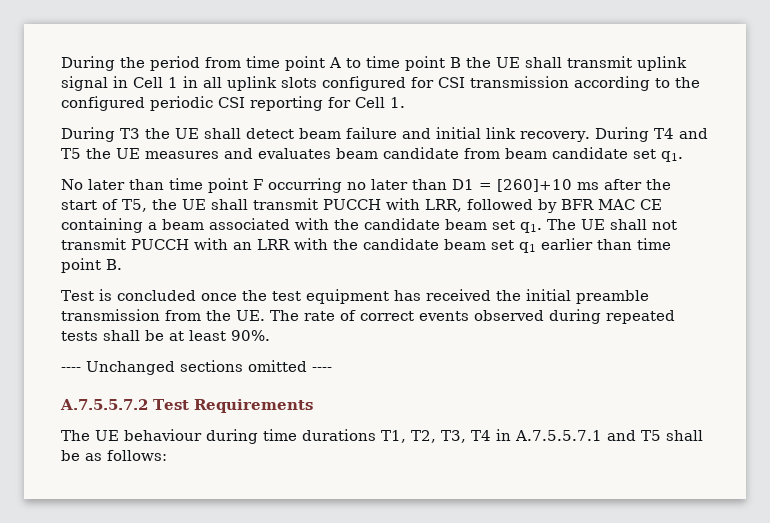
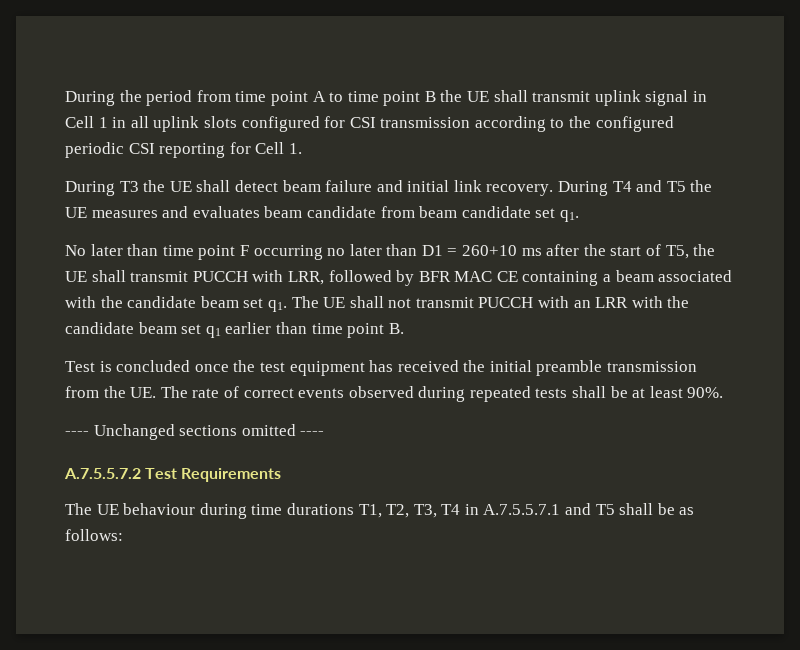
- No later than time point F occurring no later than D1 = [260]+10 ms after the start of T5, the UE shall transmit PUCCH with LRR, followed by BFR MAC CE containing a beam associated with the candidate beam set q1.
+ No later than time point F occurring no later than D1 = 260+10 ms after the start of T5, the UE shall transmit PUCCH with LRR, followed by BFR MAC CE containing a beam associated with the candidate beam set q1.

